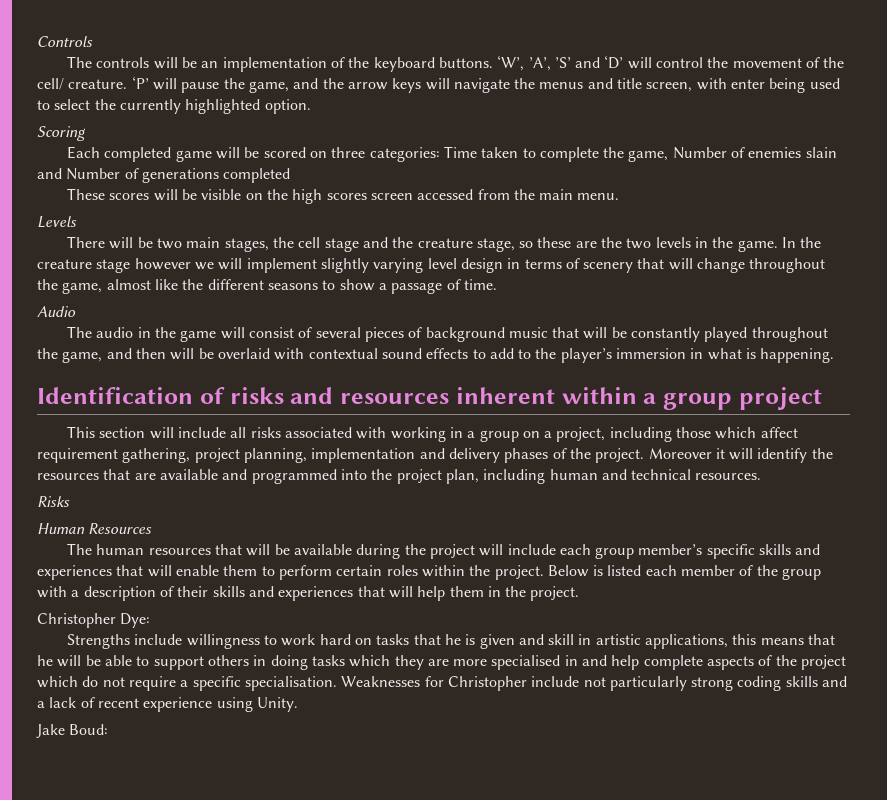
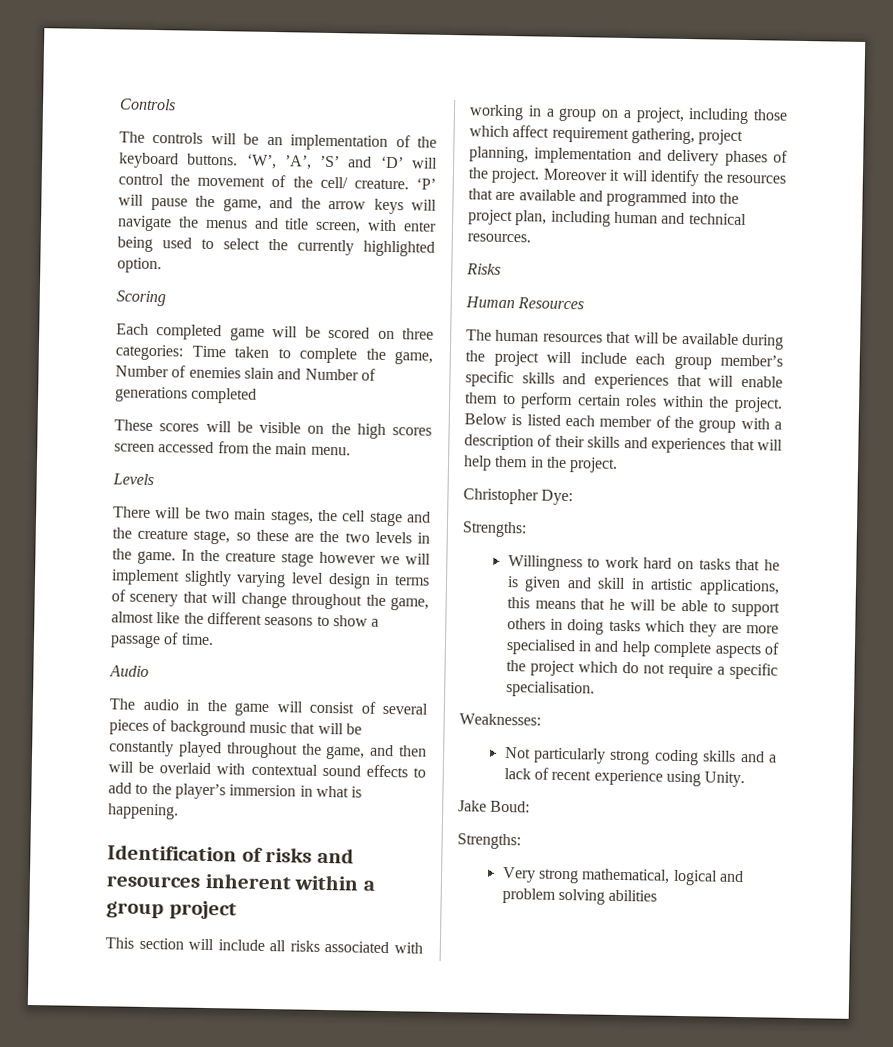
  Christopher Dye:
- Strengths include willingness to work hard on tasks that he is given and skill in artistic applications, this means that he will be able to support others in doing tasks which they are more specialised in and help complete aspects of the project which do not require a specific specialisation. Weaknesses for Christopher include not particularly strong coding skills and a lack of recent experience using Unity.
+ Strengths:
+ Willingness to work hard on tasks that he is given and skill in artistic applications, this means that he will be able to support others in doing tasks which they are more specialised in and help complete aspects of the project which do not require a specific specialisation.
+ Weaknesses:
+ Not particularly strong coding skills and a lack of recent experience using Unity.
  Jake Boud:
+ Strengths:
+ Very strong mathematical, logical and problem solving abilities

